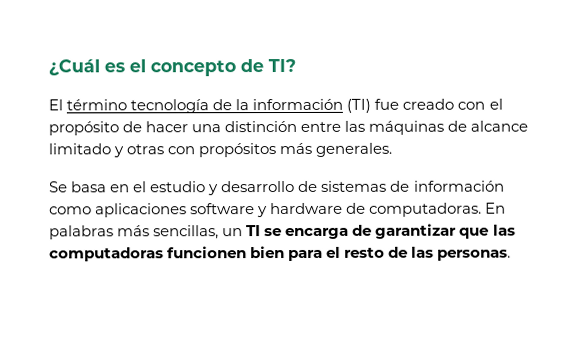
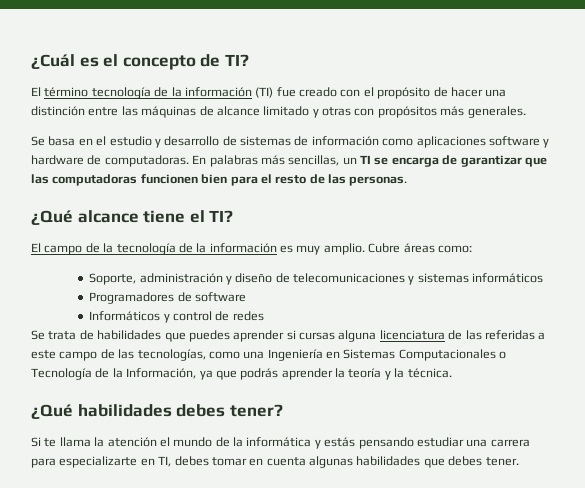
+ ¿Qué alcance tiene el TI?
+ El campo de la tecnología de la información es muy amplio. Cubre áreas como:
+ Soporte, administración y diseño de telecomunicaciones y sistemas informáticos
+ Programadores de software
+ Informáticos y control de redes
+ Se trata de habilidades que puedes aprender si cursas alguna licenciatura de las referidas a este campo de las tecnologías, como una Ingeniería en Sistemas Computacionales o Tecnología de la Información, ya que podrás aprender la teoría y la técnica.
+ ¿Qué habilidades debes tener?
+ Si te llama la atención el mundo de la informática y estás pensando estudiar una carrera para especializarte en TI, debes tomar en cuenta algunas habilidades que debes tener.

